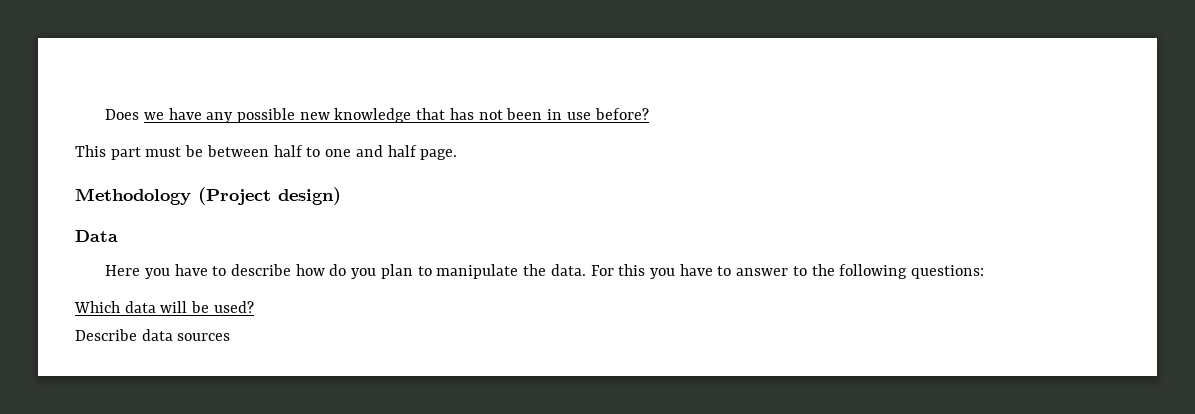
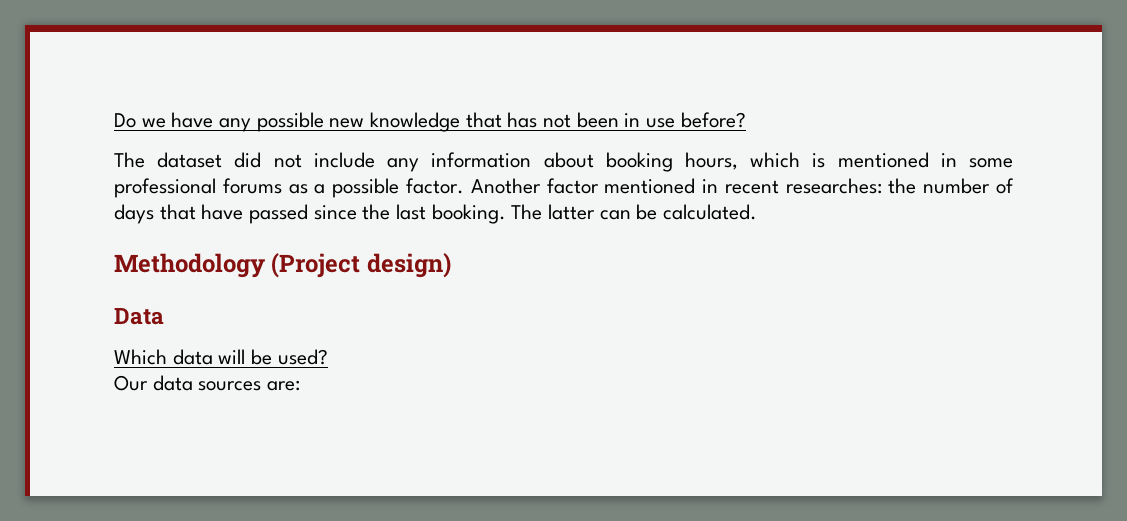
- Does we have any possible new knowledge that has not been in use before?
+ Do we have any possible new knowledge that has not been in use before?
- This part must be between half to one and half page.
+ The dataset did not include any information about booking hours, which is mentioned in some professional forums as a possible factor. Another factor mentioned in recent researches: the number of days that have passed since the last booking. The latter can be calculated.
  Methodology (Project design)
  Data
- Here you have to describe how do you plan to manipulate the data. For this you have to answer to the following questions:
- Describe data sources
+ Our data sources are:

